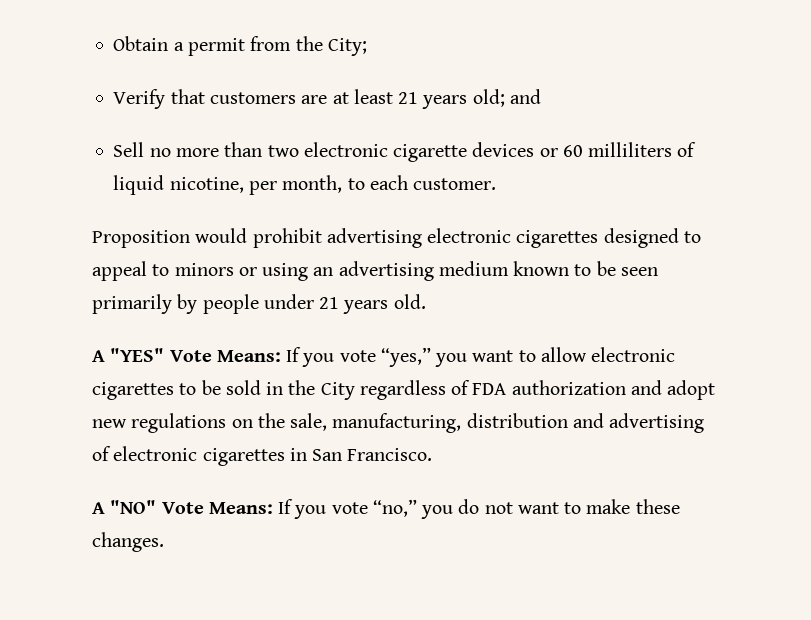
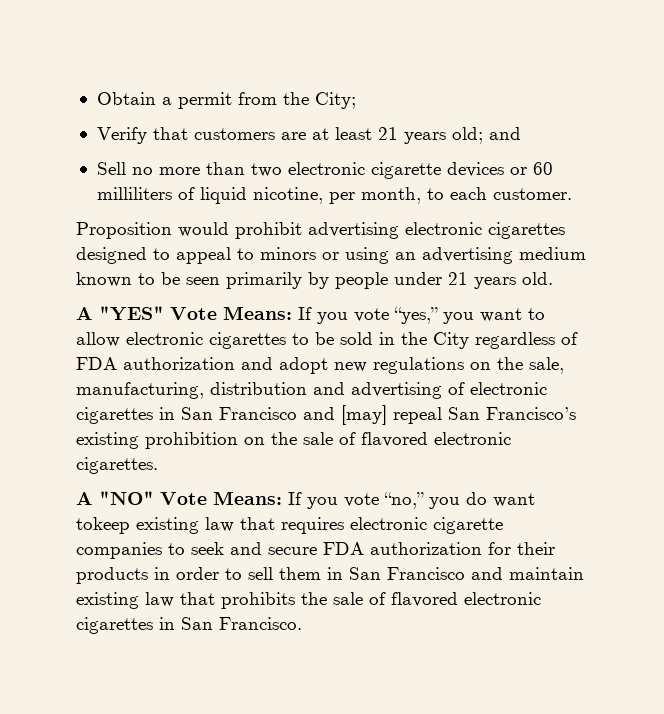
- A "YES" Vote Means: If you vote “yes,” you want to allow electronic cigarettes to be sold in the City regardless of FDA authorization and adopt new regulations on the sale, manufacturing, distribution and advertising of electronic cigarettes in San Francisco.
+ A "YES" Vote Means: If you vote “yes,” you want to allow electronic cigarettes to be sold in the City regardless of FDA authorization and adopt new regulations on the sale, manufacturing, distribution and advertising of electronic cigarettes in San Francisco and [may] repeal San Francisco’s existing prohibition on the sale of flavored electronic cigarettes.
- A "NO" Vote Means: If you vote “no,” you do not want to make these changes.
+ A "NO" Vote Means: If you vote “no,” you do want tokeep existing law that requires electronic cigarette companies to seek and secure FDA authorization for their products in order to sell them in San Francisco and maintain existing law that prohibits the sale of flavored electronic cigarettes in San Francisco.

